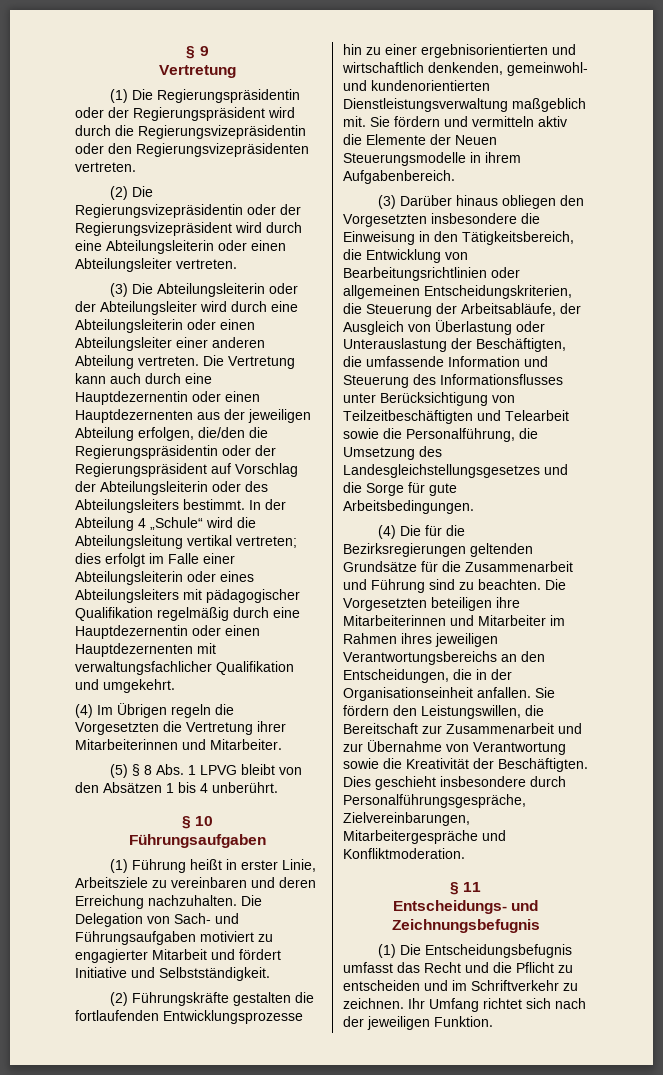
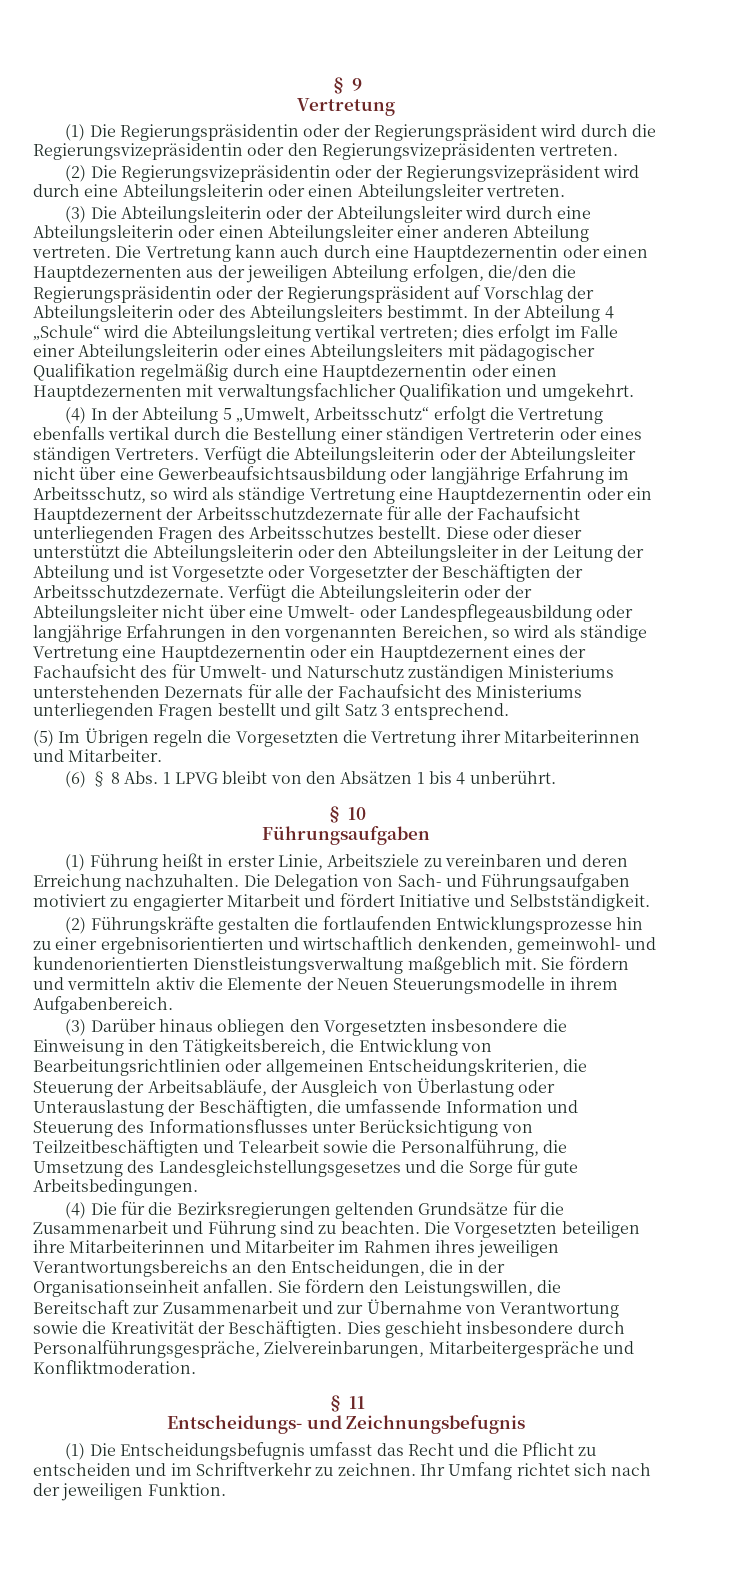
- (4) Im Übrigen regeln die Vorgesetzten die Vertretung ihrer Mitarbeiterinnen und Mitarbeiter.
+ (4) In der Abteilung 5 „Umwelt, Arbeitsschutz“ erfolgt die Vertretung ebenfalls vertikal durch die Bestellung einer ständigen Vertreterin oder eines ständigen Vertreters. Verfügt die Abteilungsleiterin oder der Abteilungsleiter nicht über eine Gewerbeaufsichtsausbildung oder langjährige Erfahrung im Arbeitsschutz, so wird als ständige Vertretung eine Hauptdezernentin oder ein Hauptdezernent der Arbeitsschutzdezernate für alle der Fachaufsicht unterliegenden Fragen des Arbeitsschutzes bestellt. Diese oder dieser unterstützt die Abteilungsleiterin oder den Abteilungsleiter in der Leitung der Abteilung und ist Vorgesetzte oder Vorgesetzter der Beschäftigten der Arbeitsschutzdezernate. Verfügt die Abteilungsleiterin oder der Abteilungsleiter nicht über eine Umwelt- oder Landespflegeausbildung oder langjährige Erfahrungen in den vorgenannten Bereichen, so wird als ständige Vertretung eine Hauptdezernentin oder ein Hauptdezernent eines der Fachaufsicht des für Umwelt- und Naturschutz zuständigen Ministeriums unterstehenden Dezernats für alle der Fachaufsicht des Ministeriums unterliegenden Fragen bestellt und gilt Satz 3 entsprechend.
+ (5) Im Übrigen regeln die Vorgesetzten die Vertretung ihrer Mitarbeiterinnen und Mitarbeiter.
- (5) § 8 Abs. 1 LPVG bleibt von den Absätzen 1 bis 4 unberührt.
+ (6) § 8 Abs. 1 LPVG bleibt von den Absätzen 1 bis 4 unberührt.

